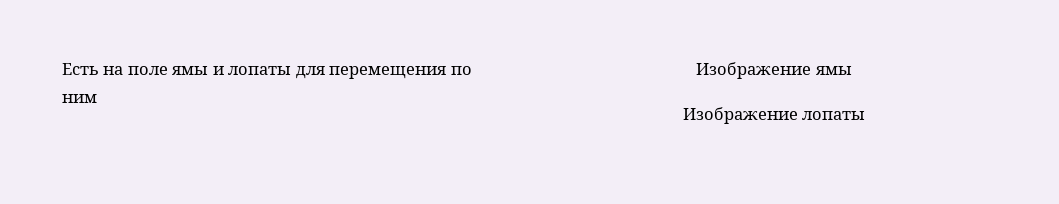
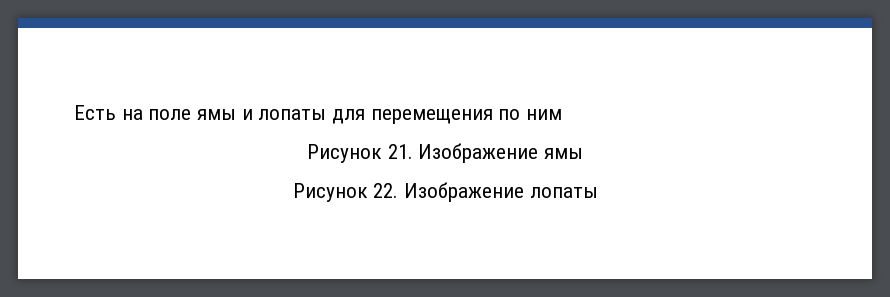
- Изображение ямы
+ Рисунок 21. Изображение ямы
- Изображение лопаты
+ Рисунок 22. Изображение лопаты

